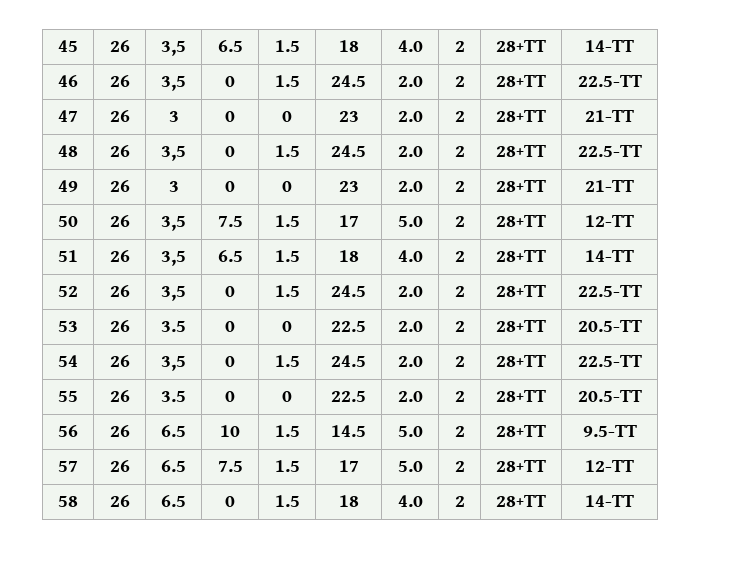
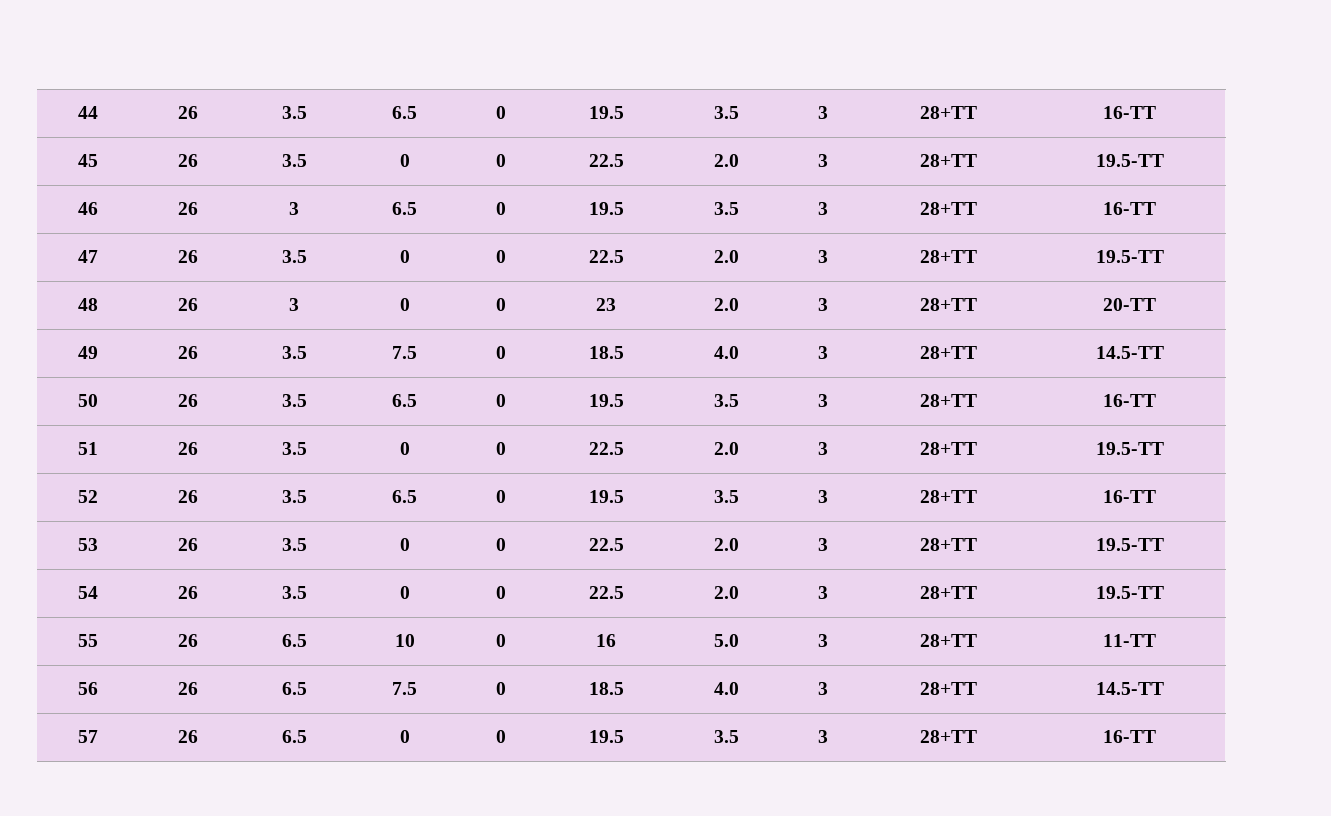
- 45 | 26 | 3,5 | 6.5 | 1.5 | 18 | 4.0 | 2 | 28+TT | 14-TT
+ 44 | 26 | 3.5 | 6.5 | 0 | 19.5 | 3.5 | 3 | 28+TT | 16-TT
+ 45 | 26 | 3.5 | 0 | 0 | 22.5 | 2.0 | 3 | 28+TT | 19.5-TT
- 46 | 26 | 3,5 | 0 | 1.5 | 24.5 | 2.0 | 2 | 28+TT | 22.5-TT
- 47 | 26 | 3 | 0 | 0 | 23 | 2.0 | 2 | 28+TT | 21-TT
- 48 | 26 | 3,5 | 0 | 1.5 | 24.5 | 2.0 | 2 | 28+TT | 22.5-TT
- 49 | 26 | 3 | 0 | 0 | 23 | 2.0 | 2 | 28+TT | 21-TT
- 50 | 26 | 3,5 | 7.5 | 1.5 | 17 | 5.0 | 2 | 28+TT | 12-TT
- 51 | 26 | 3,5 | 6.5 | 1.5 | 18 | 4.0 | 2 | 28+TT | 14-TT
+ 46 | 26 | 3 | 6.5 | 0 | 19.5 | 3.5 | 3 | 28+TT | 16-TT
+ 47 | 26 | 3.5 | 0 | 0 | 22.5 | 2.0 | 3 | 28+TT | 19.5-TT
+ 48 | 26 | 3 | 0 | 0 | 23 | 2.0 | 3 | 28+TT | 20-TT
+ 49 | 26 | 3.5 | 7.5 | 0 | 18.5 | 4.0 | 3 | 28+TT | 14.5-TT
+ 50 | 26 | 3.5 | 6.5 | 0 | 19.5 | 3.5 | 3 | 28+TT | 16-TT
+ 51 | 26 | 3.5 | 0 | 0 | 22.5 | 2.0 | 3 | 28+TT | 19.5-TT
- 52 | 26 | 3,5 | 0 | 1.5 | 24.5 | 2.0 | 2 | 28+TT | 22.5-TT
+ 52 | 26 | 3.5 | 6.5 | 0 | 19.5 | 3.5 | 3 | 28+TT | 16-TT
- 53 | 26 | 3.5 | 0 | 0 | 22.5 | 2.0 | 2 | 28+TT | 20.5-TT
+ 53 | 26 | 3.5 | 0 | 0 | 22.5 | 2.0 | 3 | 28+TT | 19.5-TT
- 54 | 26 | 3,5 | 0 | 1.5 | 24.5 | 2.0 | 2 | 28+TT | 22.5-TT
- 55 | 26 | 3.5 | 0 | 0 | 22.5 | 2.0 | 2 | 28+TT | 20.5-TT
- 56 | 26 | 6.5 | 10 | 1.5 | 14.5 | 5.0 | 2 | 28+TT | 9.5-TT
+ 54 | 26 | 3.5 | 0 | 0 | 22.5 | 2.0 | 3 | 28+TT | 19.5-TT
+ 55 | 26 | 6.5 | 10 | 0 | 16 | 5.0 | 3 | 28+TT | 11-TT
+ 56 | 26 | 6.5 | 7.5 | 0 | 18.5 | 4.0 | 3 | 28+TT | 14.5-TT
- 57 | 26 | 6.5 | 7.5 | 1.5 | 17 | 5.0 | 2 | 28+TT | 12-TT
- 58 | 26 | 6.5 | 0 | 1.5 | 18 | 4.0 | 2 | 28+TT | 14-TT
+ 57 | 26 | 6.5 | 0 | 0 | 19.5 | 3.5 | 3 | 28+TT | 16-TT

